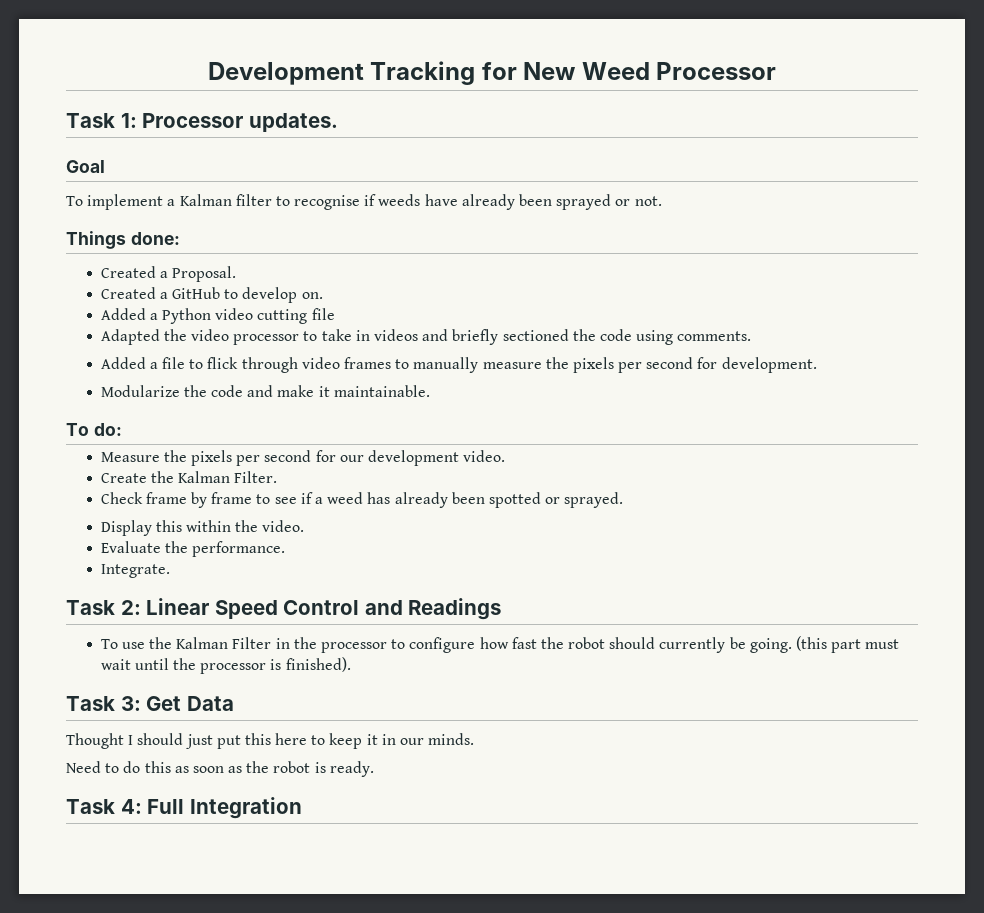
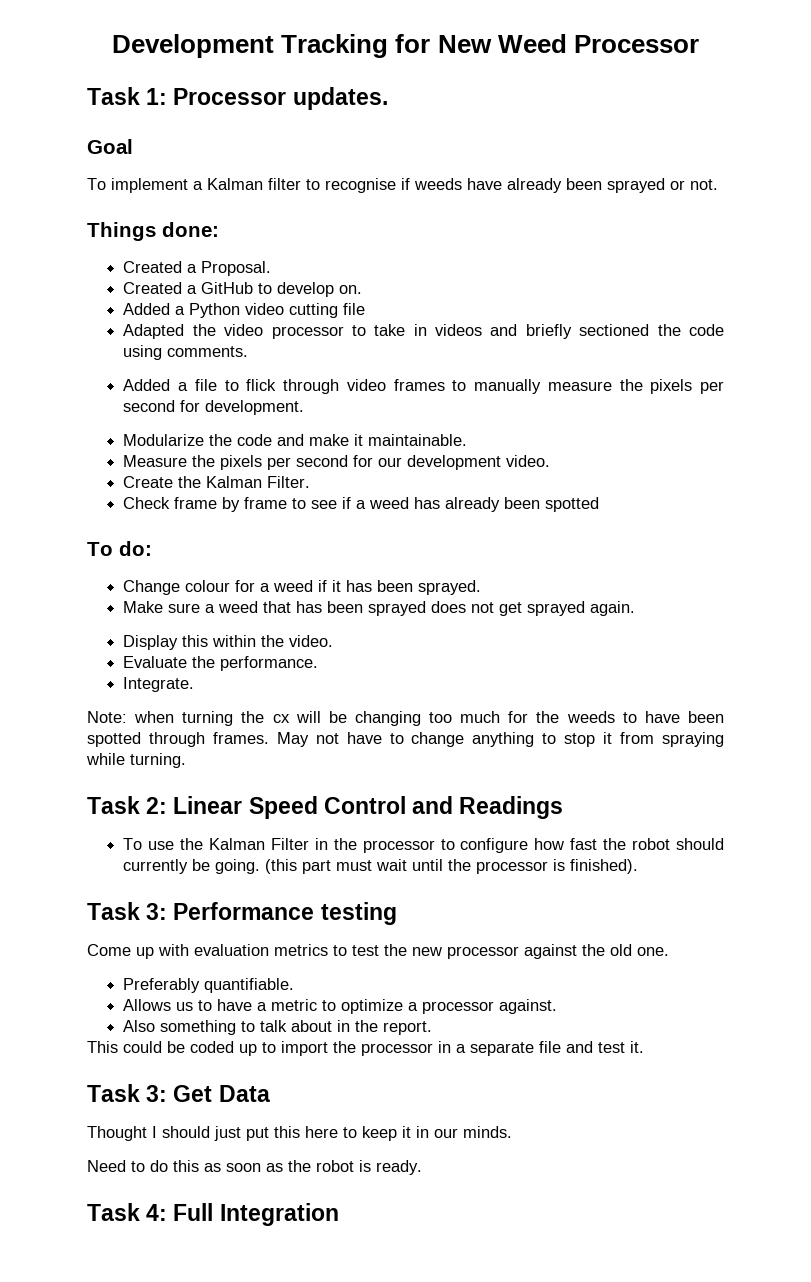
- To do:
- Check frame by frame to see if a weed has already been spotted or sprayed.
+ Check frame by frame to see if a weed has already been spotted
+ To do:
+ Change colour for a weed if it has been sprayed.
+ Make sure a weed that has been sprayed does not get sprayed again.
+ Note: when turning the cx will be changing too much for the weeds to have been spotted through frames. May not have to change anything to stop it from spraying while turning.
+ Task 3: Performance testing
+ Come up with evaluation metrics to test the new processor against the old one.
+ Preferably quantifiable.
+ Allows us to have a metric to optimize a processor against.
+ Also something to talk about in the report.
+ This could be coded up to import the processor in a separate file and test it.

